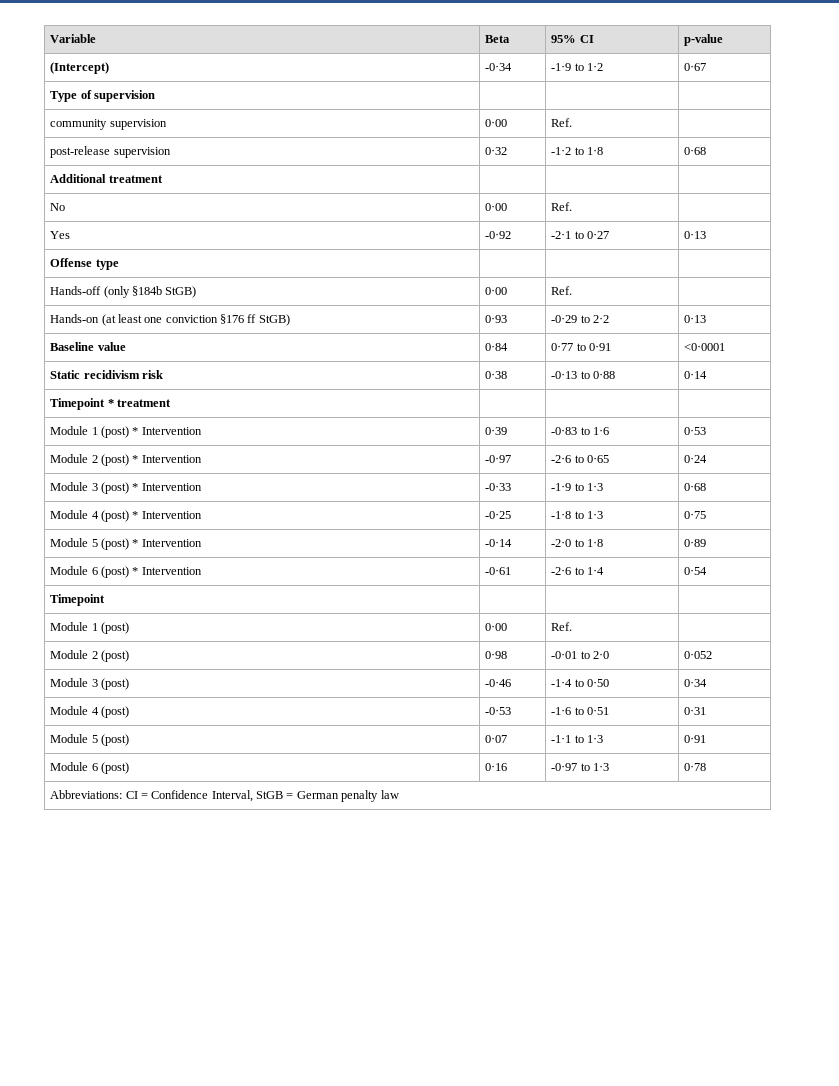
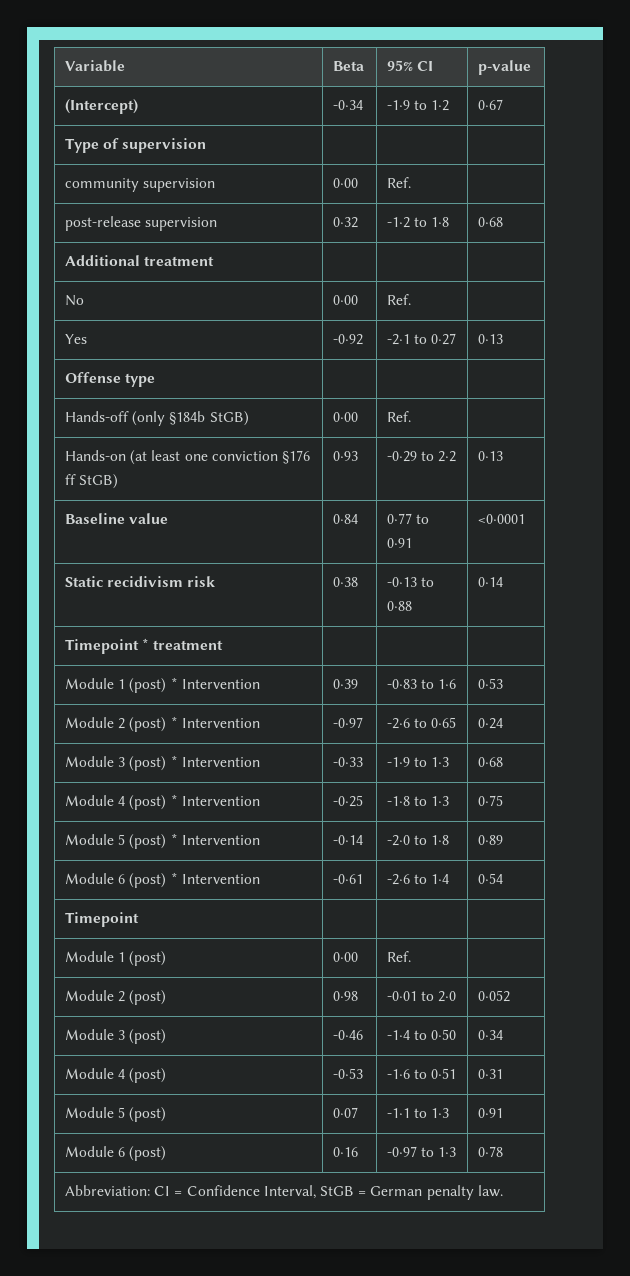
- Abbreviations: CI = Confidence Interval, StGB = German penalty law
+ Abbreviation: CI = Confidence Interval, StGB = German penalty law.

